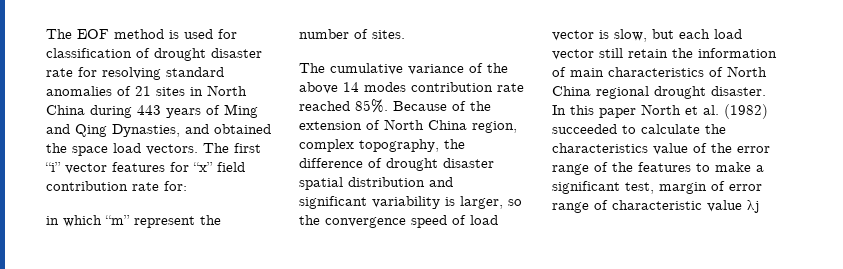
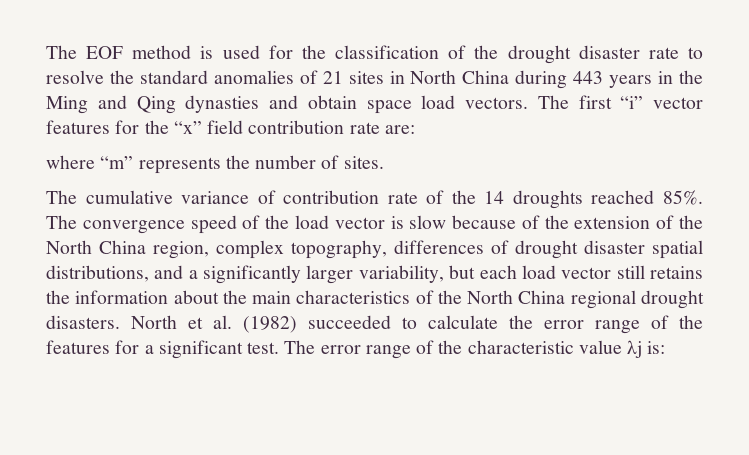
- The EOF method is used for classification of drought disaster rate for resolving standard anomalies of 21 sites in North China during 443 years of Ming and Qing Dynasties, and obtained the space load vectors.
+ The EOF method is used for the classification of the drought disaster rate to resolve the standard anomalies of 21 sites in North China during 443 years in the Ming and Qing dynasties and obtain space load vectors.
- The first “i” vector features for “x” field contribution rate for:
- in which “m” represent the number of sites.
+ The first “i” vector features for the “x” field contribution rate are:
+ where “m” represents the number of sites.
- The cumulative variance of the above 14 modes contribution rate reached 85%. Because of the extension of North China region, complex topography, the difference of drought disaster spatial distribution and significant variability is larger, so the convergence speed of load vector is slow, but each load vector still retain the information of main characteristics of North China regional drought disaster. In this paper North et al. (1982) succeeded to calculate the characteristics value of the error range of the features to make a significant test, margin of error range of characteristic value λj
+ The cumulative variance of contribution rate of the 14 droughts reached 85%. The convergence speed of the load vector is slow because of the extension of the North China region, complex topography, differences of drought disaster spatial distributions, and a significantly larger variability, but each load vector still retains the information about the main characteristics of the North China regional drought disasters. North et al. (1982) succeeded to calculate the error range of the features for a significant test. The error range of the characteristic value λj is:

